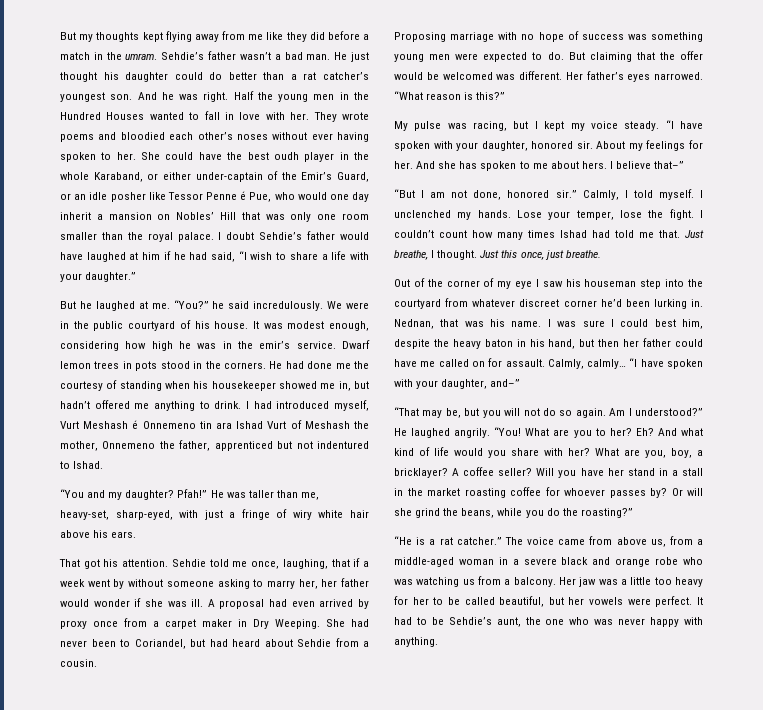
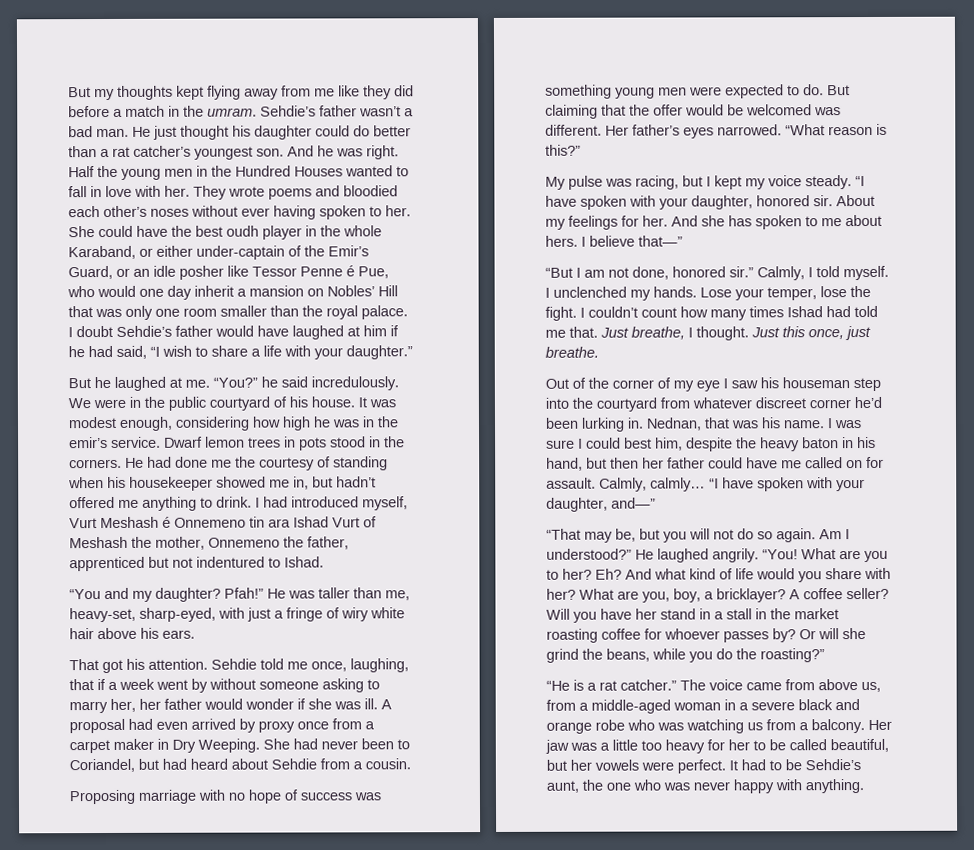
- I believe that–”
+ I believe that—”
- “I have spoken with your daughter, and–”
+ “I have spoken with your daughter, and—”

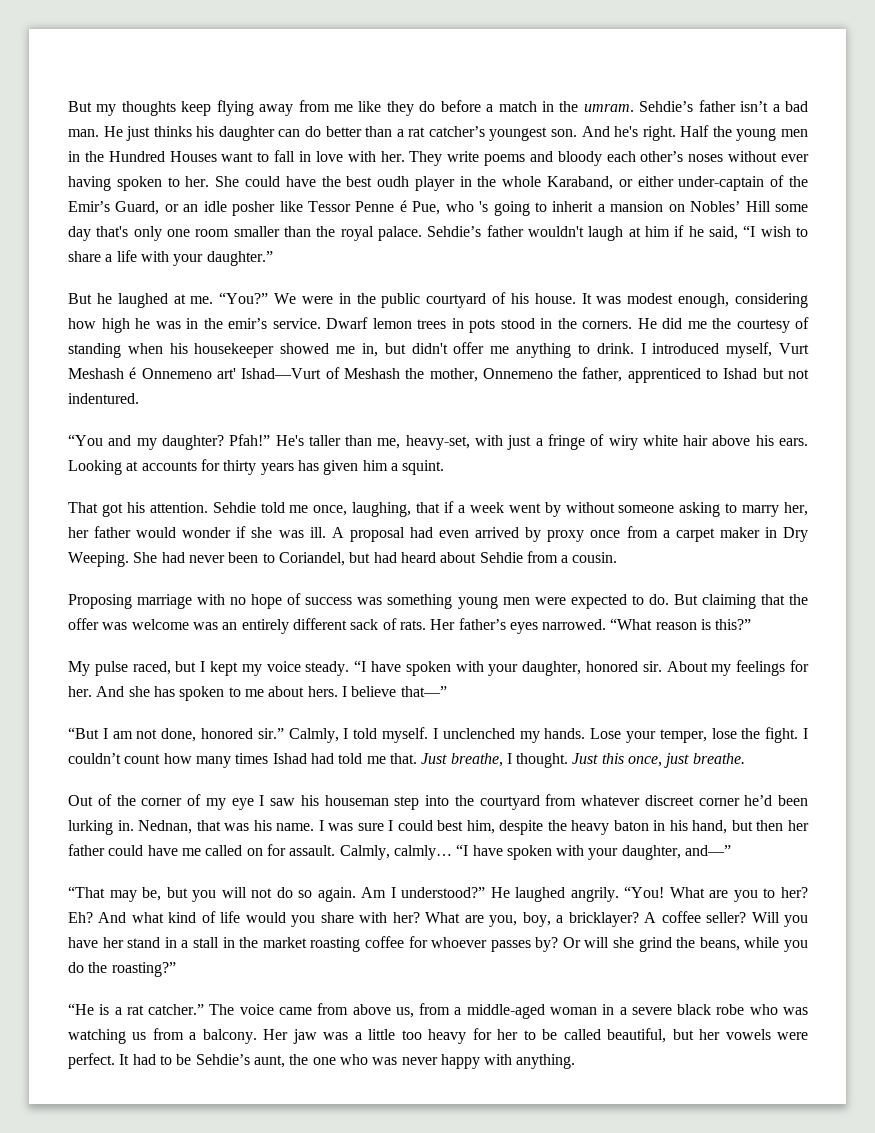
- But my thoughts kept flying away from me like they did before a match in the umram.
+ But my thoughts keep flying away from me like they do before a match in the umram.
- Sehdie’s father wasn’t a bad man.
+ Sehdie’s father isn’t a bad man.
- He just thought his daughter could do better than a rat catcher’s youngest son.
+ He just thinks his daughter can do better than a rat catcher’s youngest son.
- And he was right.
+ And he's right.
- Half the young men in the Hundred Houses wanted to fall in love with her.
+ Half the young men in the Hundred Houses want to fall in love with her.
- They wrote poems and bloodied each other’s noses without ever having spoken to her.
+ They write poems and bloody each other’s noses without ever having spoken to her.
- She could have the best oudh player in the whole Karaband, or either under-captain of the Emir’s Guard, or an idle posher like Tessor Penne é Pue, who would one day inherit a mansion on Nobles’ Hill that was only one room smaller than the royal palace.
+ She could have the best oudh player in the whole Karaband, or either under-captain of the Emir’s Guard, or an idle posher like Tessor Penne é Pue, who 's going to inherit a mansion on Nobles’ Hill some day that's only one room smaller than the royal palace.
- I doubt Sehdie’s father would have laughed at him if he had said, “I wish to share a life with your daughter.”
+ Sehdie’s father wouldn't laugh at him if he said, “I wish to share a life with your daughter.”
- “You?” he said incredulously.
+ “You?”
- He had done me the courtesy of standing when his housekeeper showed me in, but hadn’t offered me anything to drink.
+ He did me the courtesy of standing when his housekeeper showed me in, but didn't offer me anything to drink.
- I had introduced myself, Vurt Meshash é Onnemeno tin ara Ishad Vurt of Meshash the mother, Onnemeno the father, apprenticed but not indentured to Ishad.
+ I introduced myself, Vurt Meshash é Onnemeno art' Ishad—Vurt of Meshash the mother, Onnemeno the father, apprenticed to Ishad but not indentured.
- He was taller than me, heavy-set, sharp-eyed, with just a fringe of wiry white hair above his ears.
+ He's taller than me, heavy-set, with just a fringe of wiry white hair above his ears. Looking at accounts for thirty years has given him a squint.
- But claiming that the offer would be welcomed was different.
+ But claiming that the offer was welcome was an entirely different sack of rats.
- My pulse was racing, but I kept my voice steady.
+ My pulse raced, but I kept my voice steady.
- The voice came from above us, from a middle-aged woman in a severe black and orange robe who was watching us from a balcony.
+ The voice came from above us, from a middle-aged woman in a severe black robe who was watching us from a balcony.

